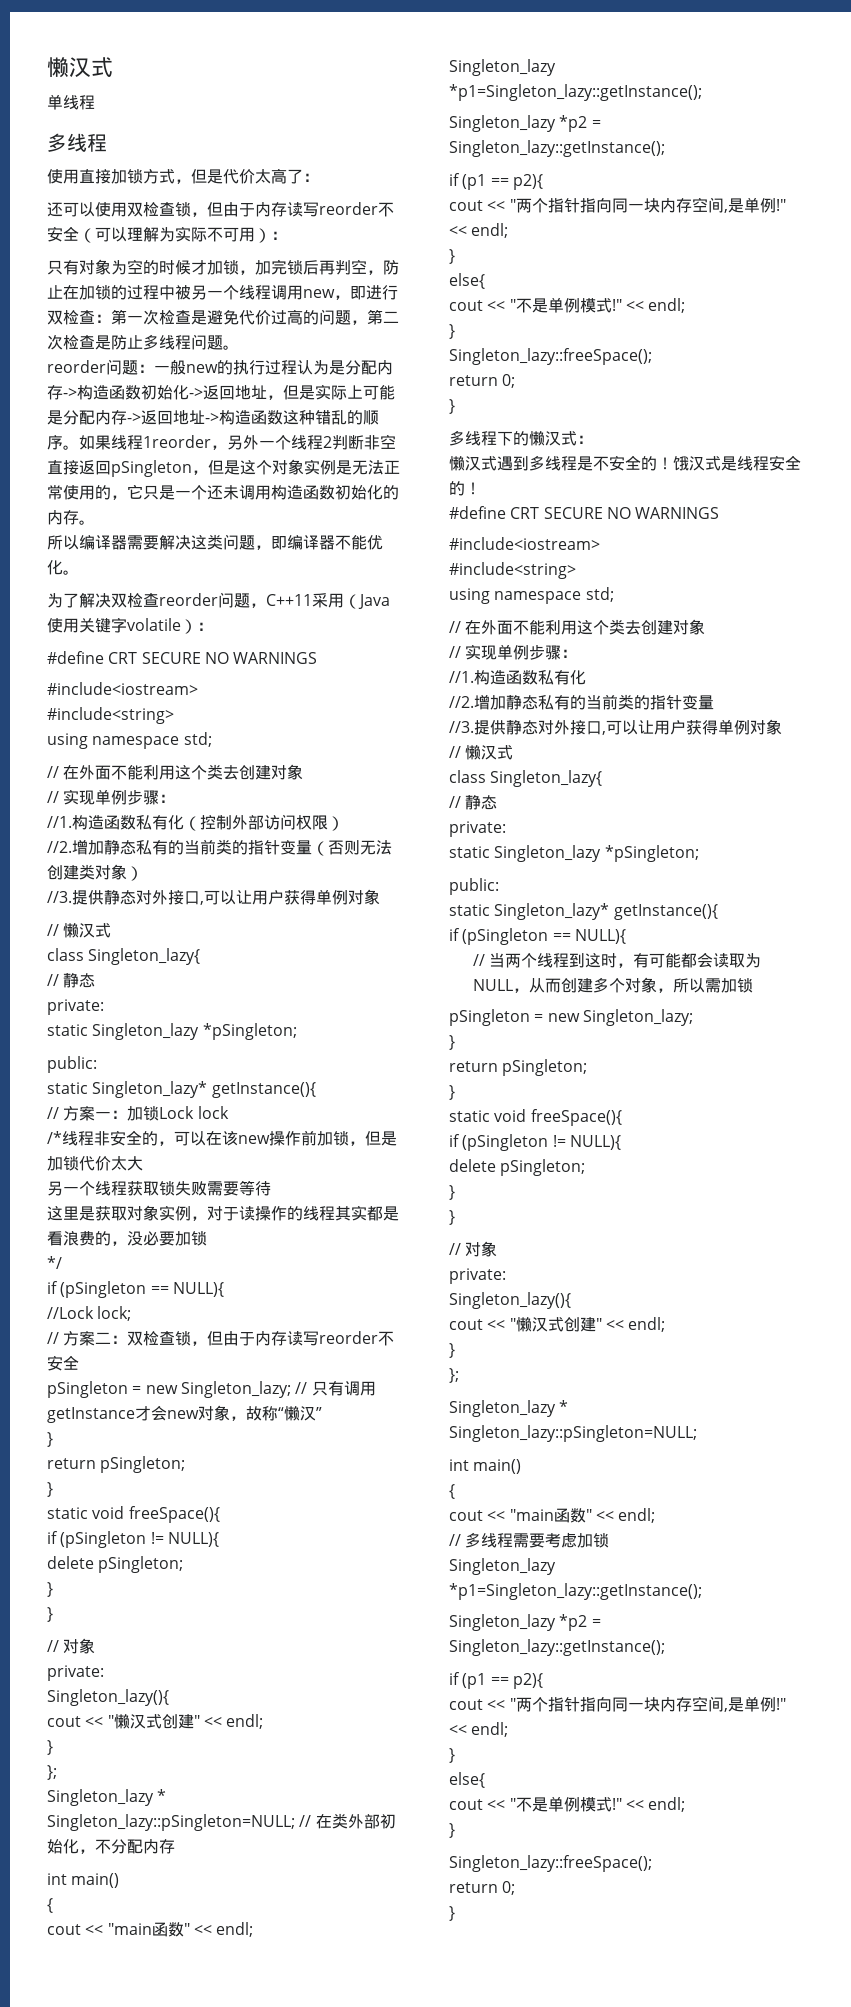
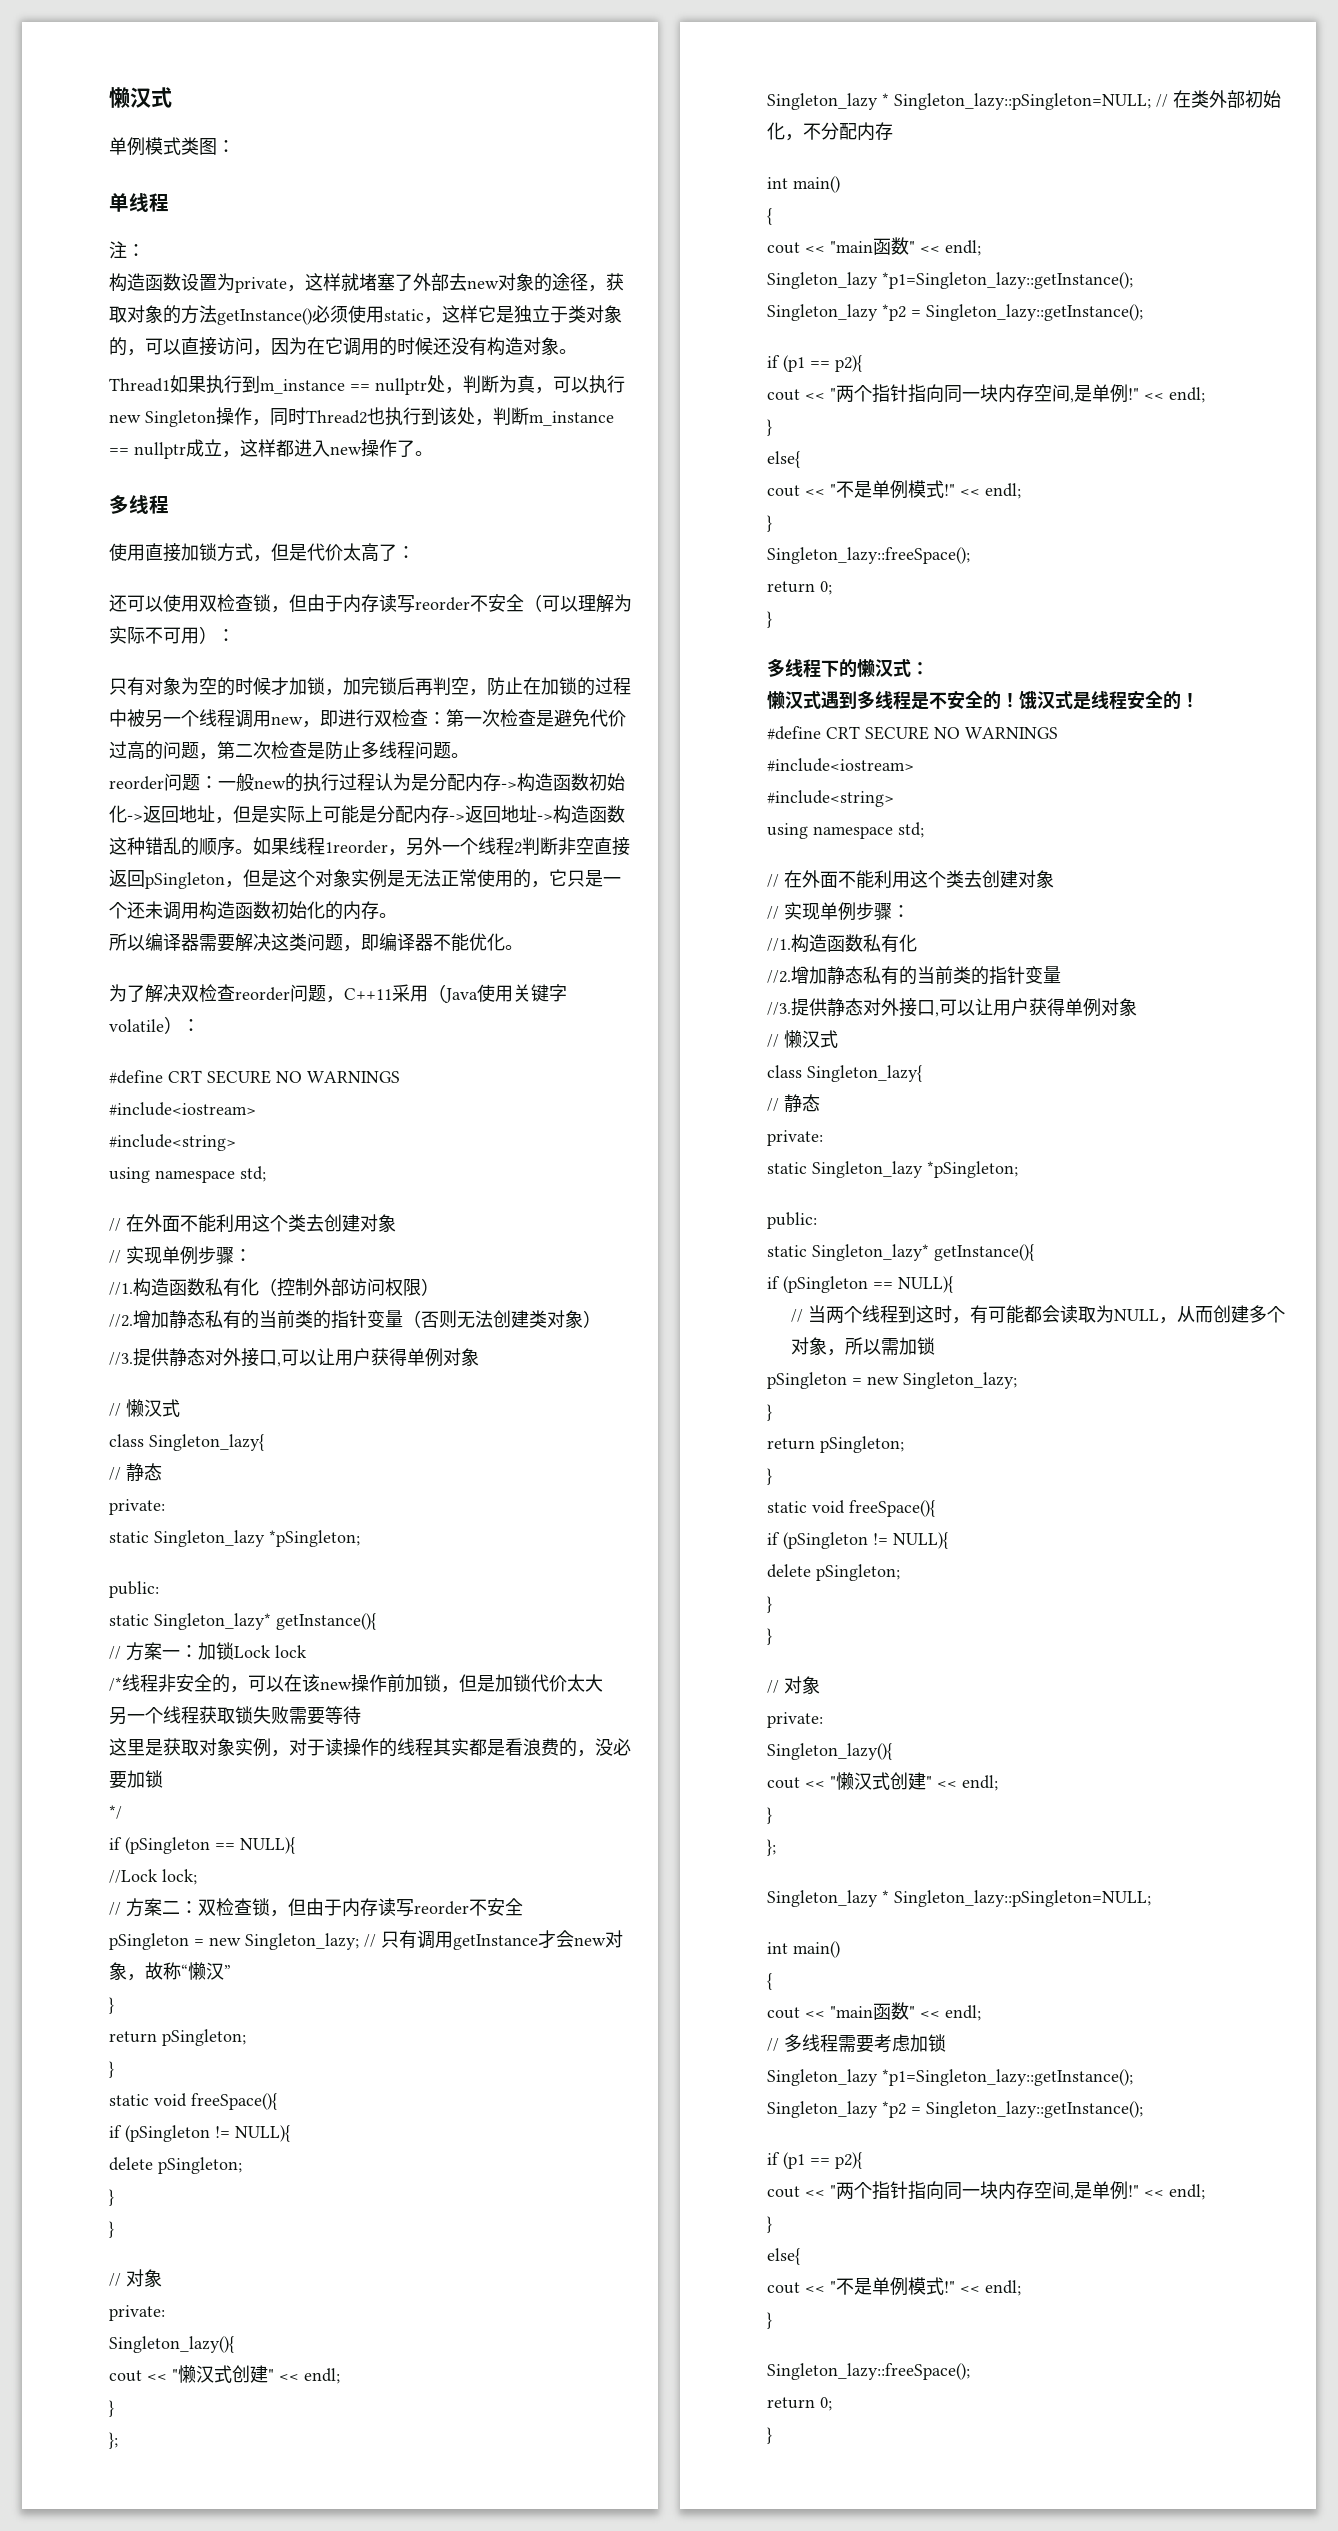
+ 单例模式类图：
  单线程
+ 注：
+ 构造函数设置为private，这样就堵塞了外部去new对象的途径，获取对象的方法getInstance()必须使用static，这样它是独立于类对象的，可以直接访问，因为在它调用的时候还没有构造对象。
+ Thread1如果执行到m_instance == nullptr处，判断为真，可以执行new Singleton操作，同时Thread2也执行到该处，判断m_instance == nullptr成立，这样都进入new操作了。

